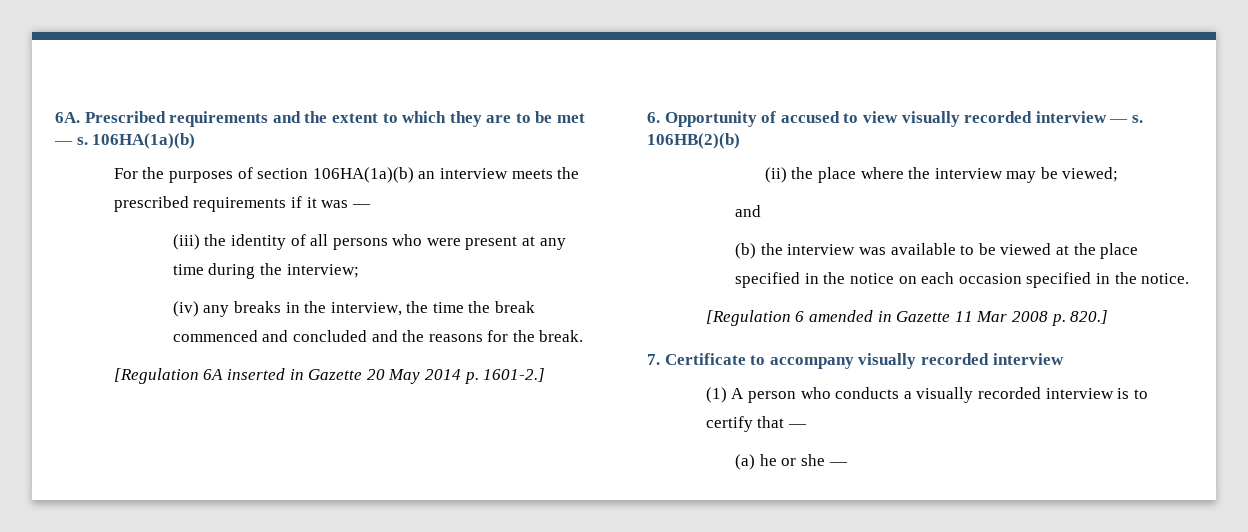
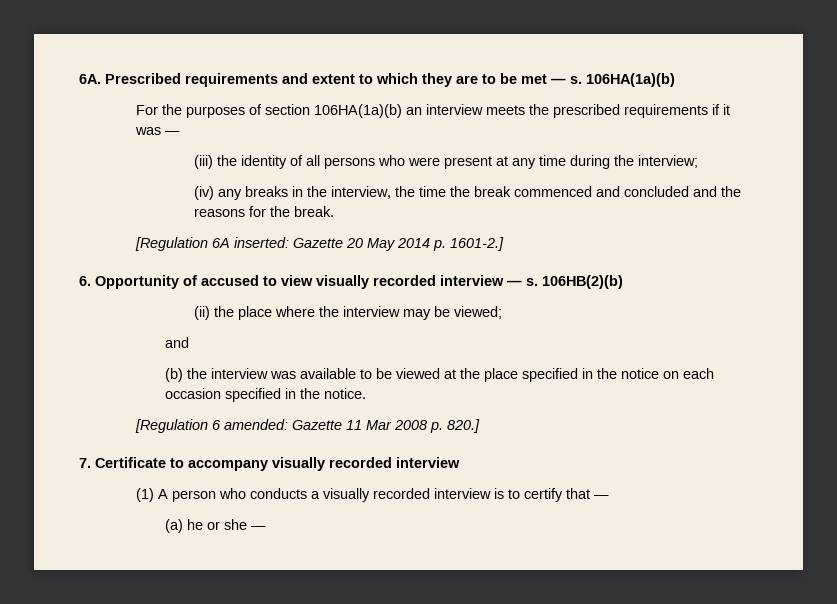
- Prescribed requirements and the extent to which they are to be met — s.
+ Prescribed requirements and extent to which they are to be met — s.
- [Regulation 6A inserted in Gazette 20 May 2014 p. 1601-2.]
+ [Regulation 6A inserted: Gazette 20 May 2014 p. 1601-2.]
- [Regulation 6 amended in Gazette 11 Mar 2008 p. 820.]
+ [Regulation 6 amended: Gazette 11 Mar 2008 p. 820.]

